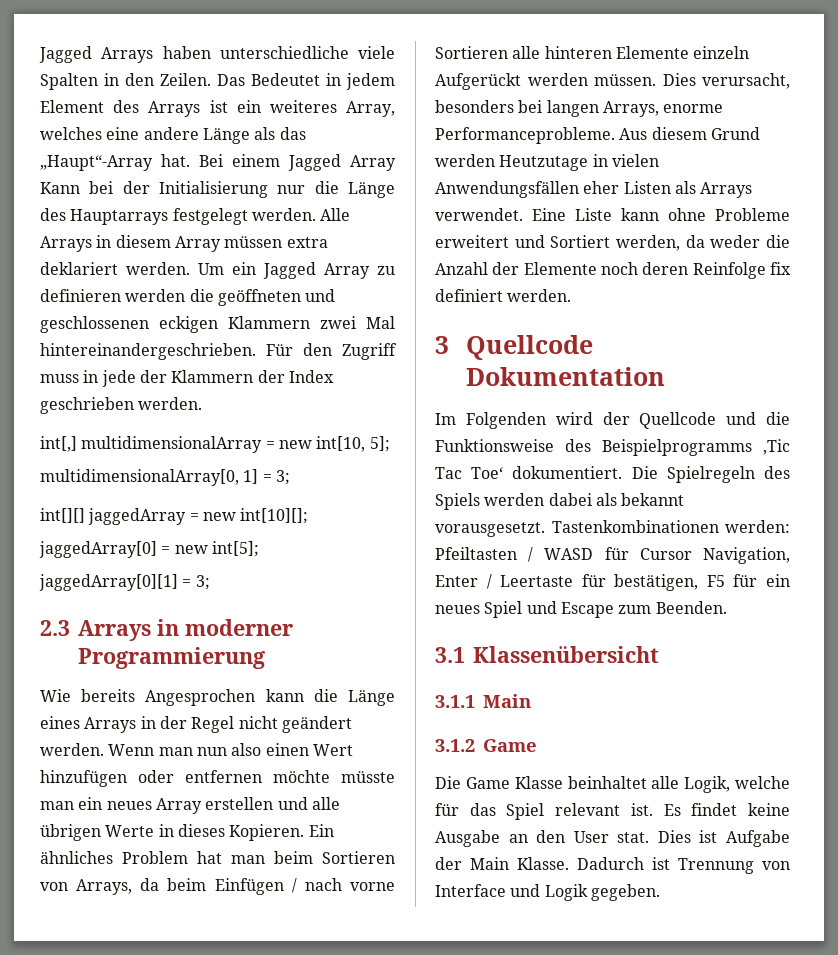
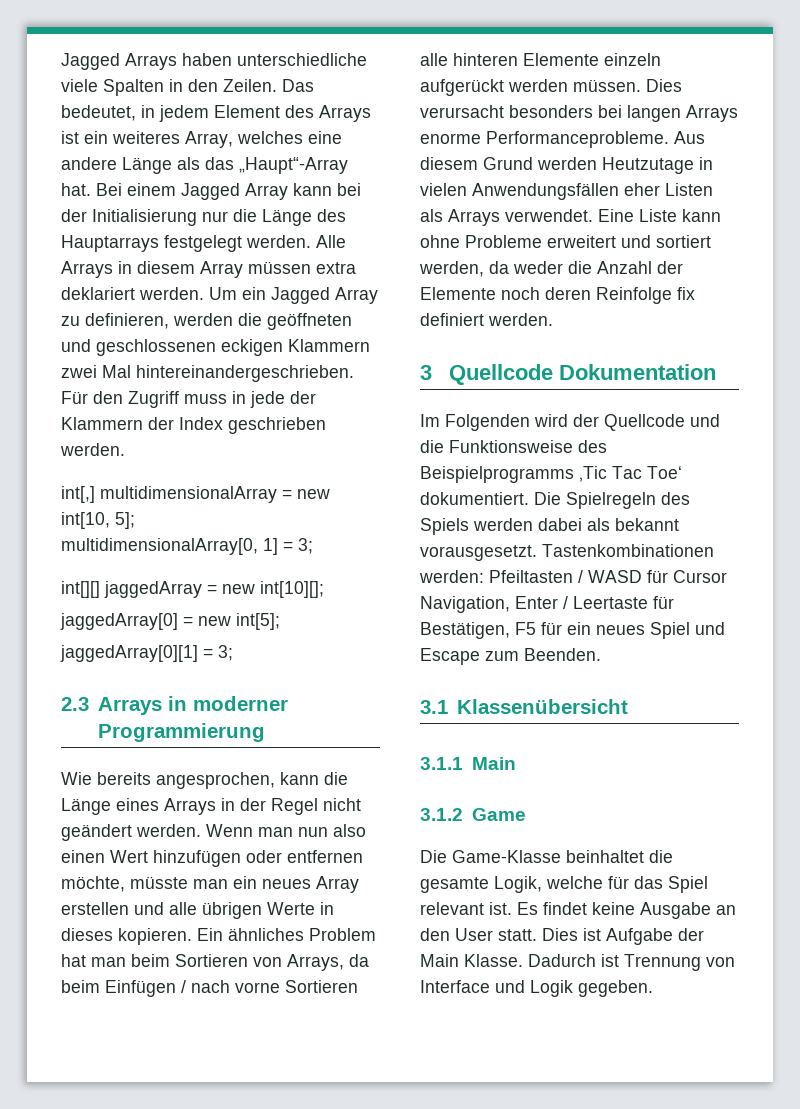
- Das Bedeutet in jedem Element des Arrays ist ein weiteres Array, welches eine andere Länge als das „Haupt“-Array hat.
+ Das bedeutet, in jedem Element des Arrays ist ein weiteres Array, welches eine andere Länge als das „Haupt“-Array hat.
- Bei einem Jagged Array Kann bei der Initialisierung nur die Länge des Hauptarrays festgelegt werden.
+ Bei einem Jagged Array kann bei der Initialisierung nur die Länge des Hauptarrays festgelegt werden.
- Um ein Jagged Array zu definieren werden die geöffneten und geschlossenen eckigen Klammern zwei Mal hintereinandergeschrieben.
+ Um ein Jagged Array zu definieren, werden die geöffneten und geschlossenen eckigen Klammern zwei Mal hintereinandergeschrieben.
- Wie bereits Angesprochen kann die Länge eines Arrays in der Regel nicht geändert werden.
+ Wie bereits angesprochen, kann die Länge eines Arrays in der Regel nicht geändert werden.
- Wenn man nun also einen Wert hinzufügen oder entfernen möchte müsste man ein neues Array erstellen und alle übrigen Werte in dieses Kopieren.
+ Wenn man nun also einen Wert hinzufügen oder entfernen möchte, müsste man ein neues Array erstellen und alle übrigen Werte in dieses kopieren.
- Ein ähnliches Problem hat man beim Sortieren von Arrays, da beim Einfügen / nach vorne Sortieren alle hinteren Elemente einzeln Aufgerückt werden müssen.
+ Ein ähnliches Problem hat man beim Sortieren von Arrays, da beim Einfügen / nach vorne Sortieren alle hinteren Elemente einzeln aufgerückt werden müssen.
- Dies verursacht, besonders bei langen Arrays, enorme Performanceprobleme.
+ Dies verursacht besonders bei langen Arrays enorme Performanceprobleme.
- Eine Liste kann ohne Probleme erweitert und Sortiert werden, da weder die Anzahl der Elemente noch deren Reinfolge fix definiert werden.
+ Eine Liste kann ohne Probleme erweitert und sortiert werden, da weder die Anzahl der Elemente noch deren Reinfolge fix definiert werden.
- Tastenkombinationen werden: Pfeiltasten / WASD für Cursor Navigation, Enter / Leertaste für bestätigen, F5 für ein neues Spiel und Escape zum Beenden.
+ Tastenkombinationen werden: Pfeiltasten / WASD für Cursor Navigation, Enter / Leertaste für Bestätigen, F5 für ein neues Spiel und Escape zum Beenden.
- Die Game Klasse beinhaltet alle Logik, welche für das Spiel relevant ist.
+ Die Game-Klasse beinhaltet die gesamte Logik, welche für das Spiel relevant ist.
- Es findet keine Ausgabe an den User stat.
+ Es findet keine Ausgabe an den User statt.

